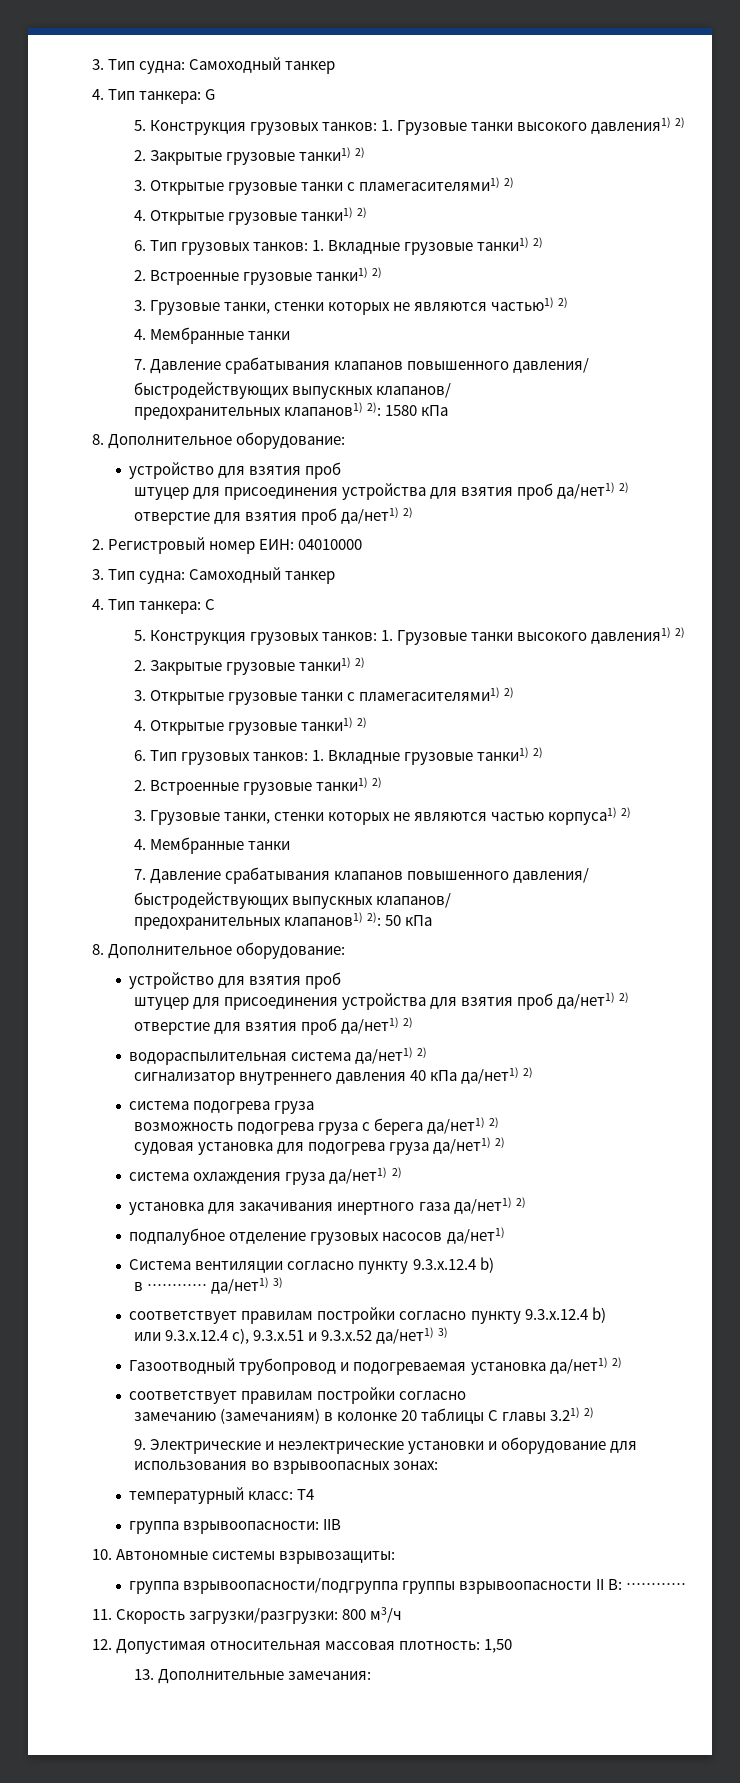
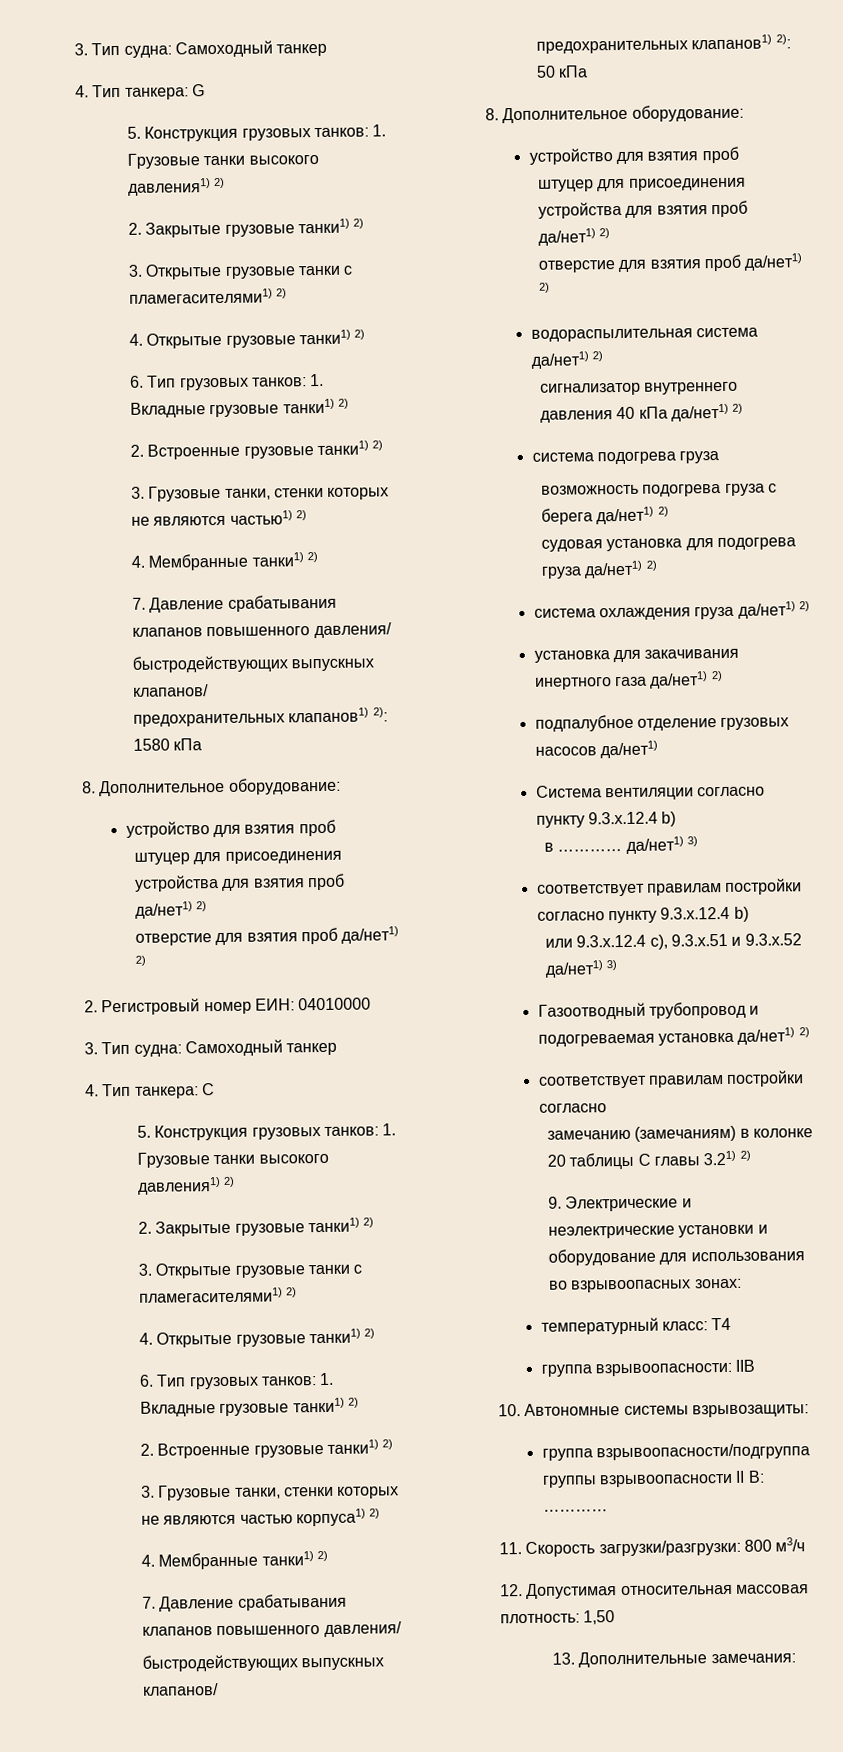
  3. Грузовые танки, стенки которых не являются частью1) 2)
- 4. Мембранные танки
+ 4. Мембранные танки1) 2)
  3. Грузовые танки, стенки которых не являются частью корпуса1) 2)
- 4. Мембранные танки
+ 4. Мембранные танки1) 2)

